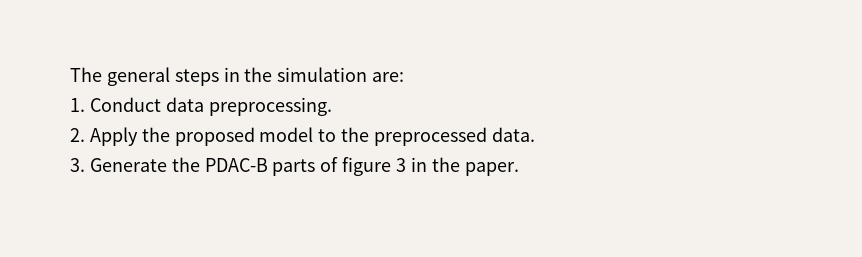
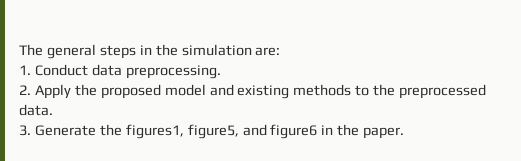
- 2. Apply the proposed model to the preprocessed data.
+ 2. Apply the proposed model and existing methods to the preprocessed data.
- 3. Generate the PDAC-B parts of figure 3 in the paper.
+ 3. Generate the figures1, figure5, and figure6 in the paper.

